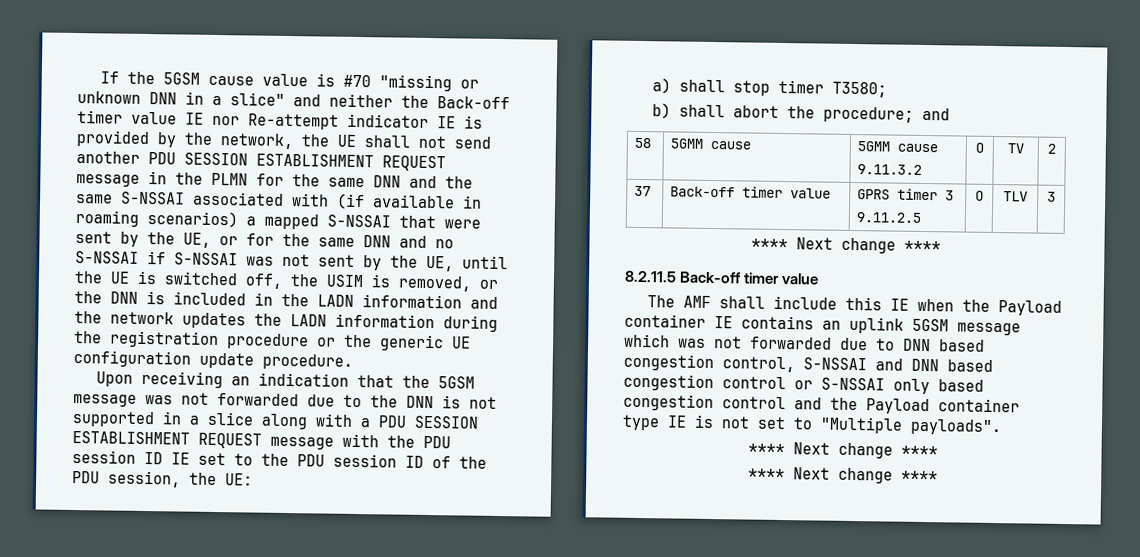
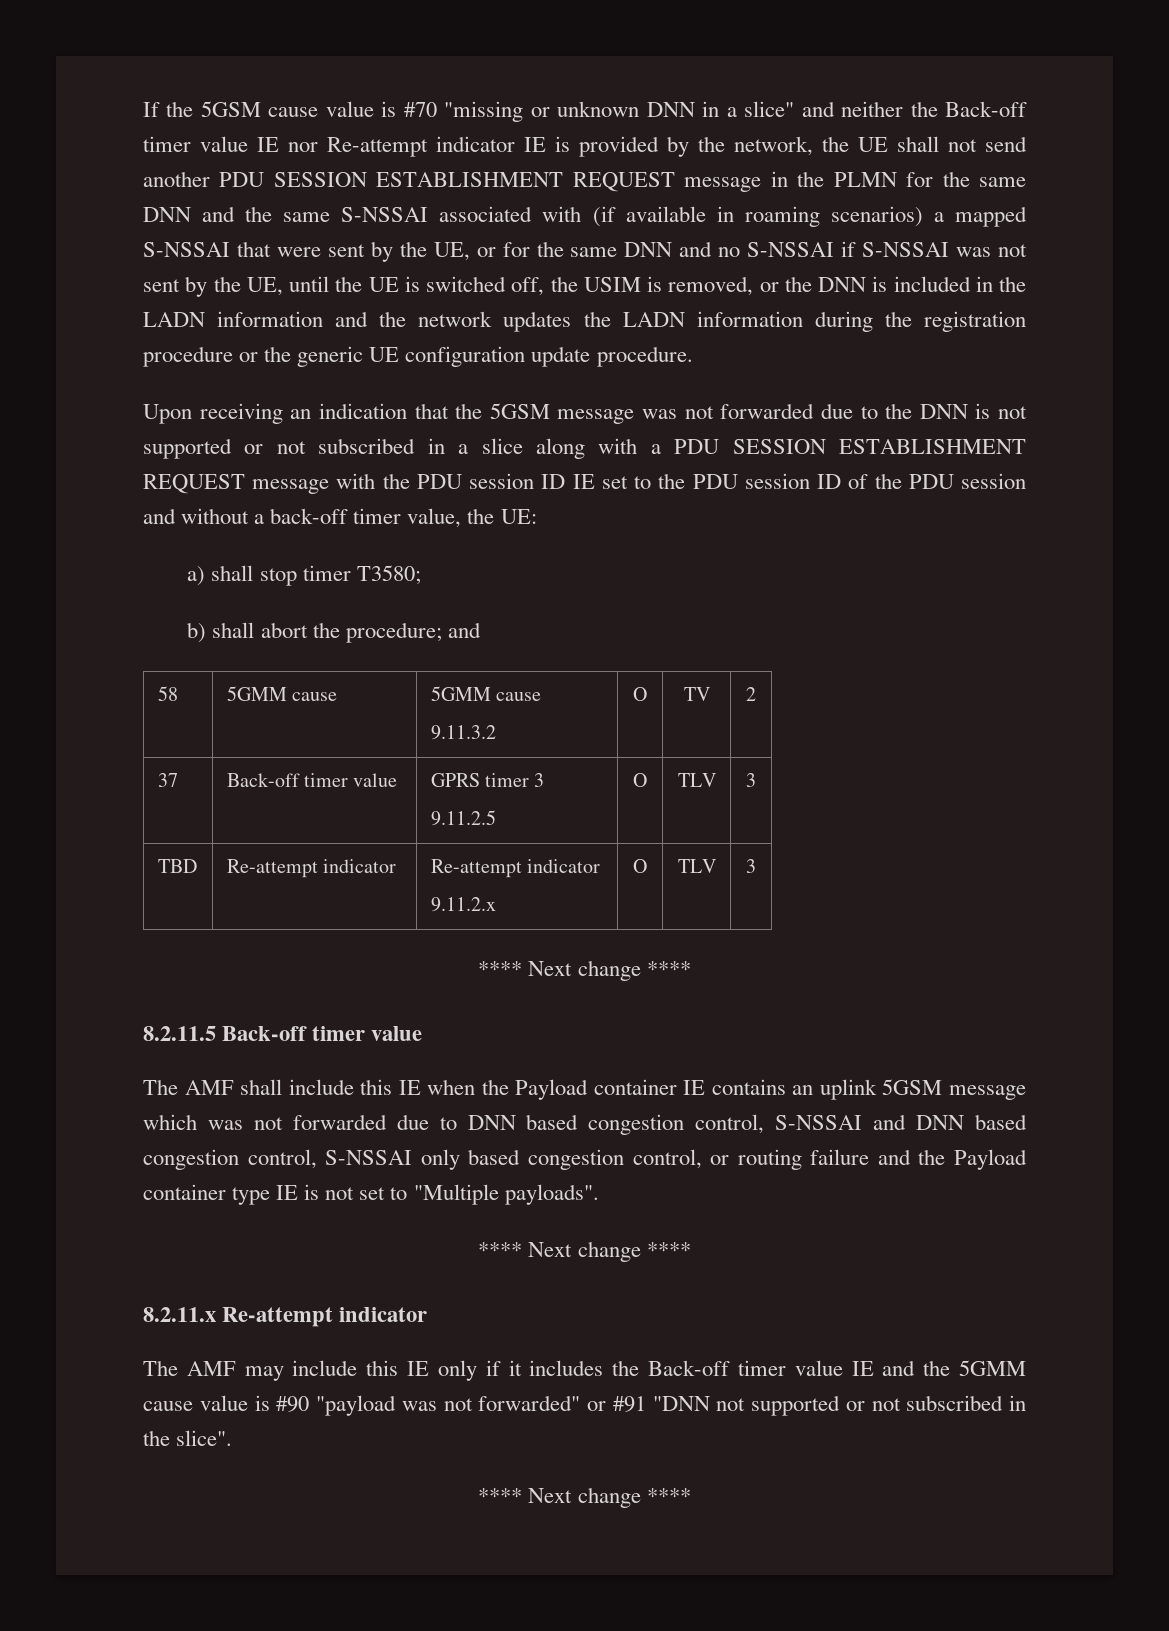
- Upon receiving an indication that the 5GSM message was not forwarded due to the DNN is not supported in a slice along with a PDU SESSION ESTABLISHMENT REQUEST message with the PDU session ID IE set to the PDU session ID of the PDU session, the UE:
+ Upon receiving an indication that the 5GSM message was not forwarded due to the DNN is not supported or not subscribed in a slice along with a PDU SESSION ESTABLISHMENT REQUEST message with the PDU session ID IE set to the PDU session ID of the PDU session and without a back-off timer value, the UE:
+ TBD | Re-attempt indicator | Re-attempt indicator
+ 9.11.2.x | O | TLV | 3
- The AMF shall include this IE when the Payload container IE contains an uplink 5GSM message which was not forwarded due to DNN based congestion control, S-NSSAI and DNN based congestion control or S-NSSAI only based congestion control and the Payload container type IE is not set to "Multiple payloads".
+ The AMF shall include this IE when the Payload container IE contains an uplink 5GSM message which was not forwarded due to DNN based congestion control, S-NSSAI and DNN based congestion control, S-NSSAI only based congestion control, or routing failure and the Payload container type IE is not set to "Multiple payloads".
+ 8.2.11.x Re-attempt indicator
+ The AMF may include this IE only if it includes the Back-off timer value IE and the 5GMM cause value is #90 "payload was not forwarded" or #91 "DNN not supported or not subscribed in the slice".

